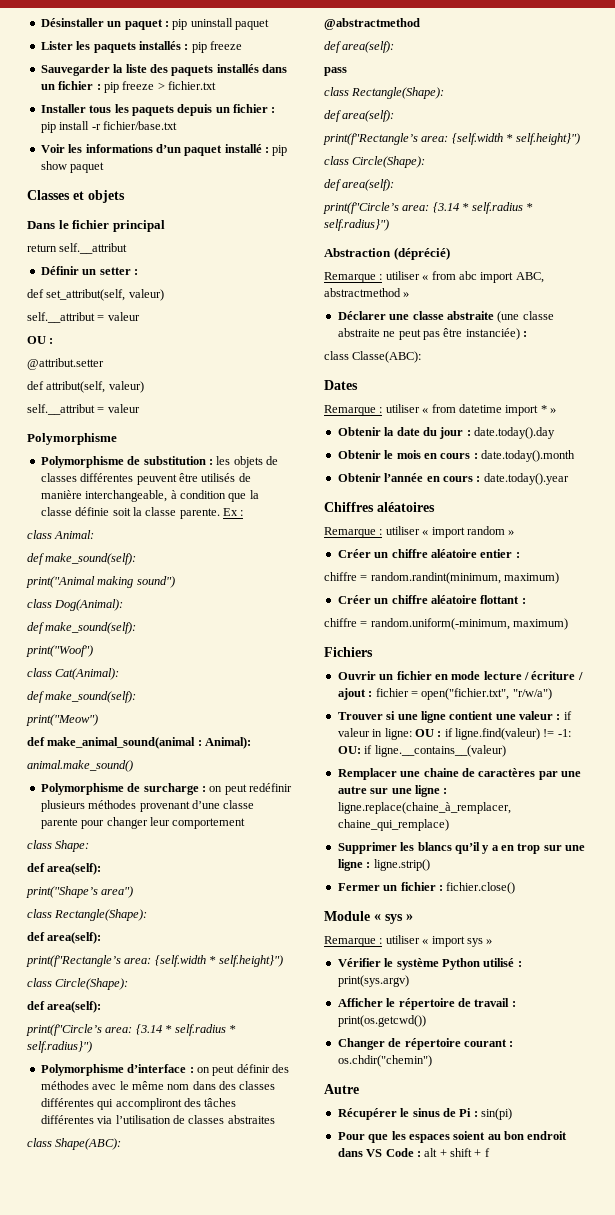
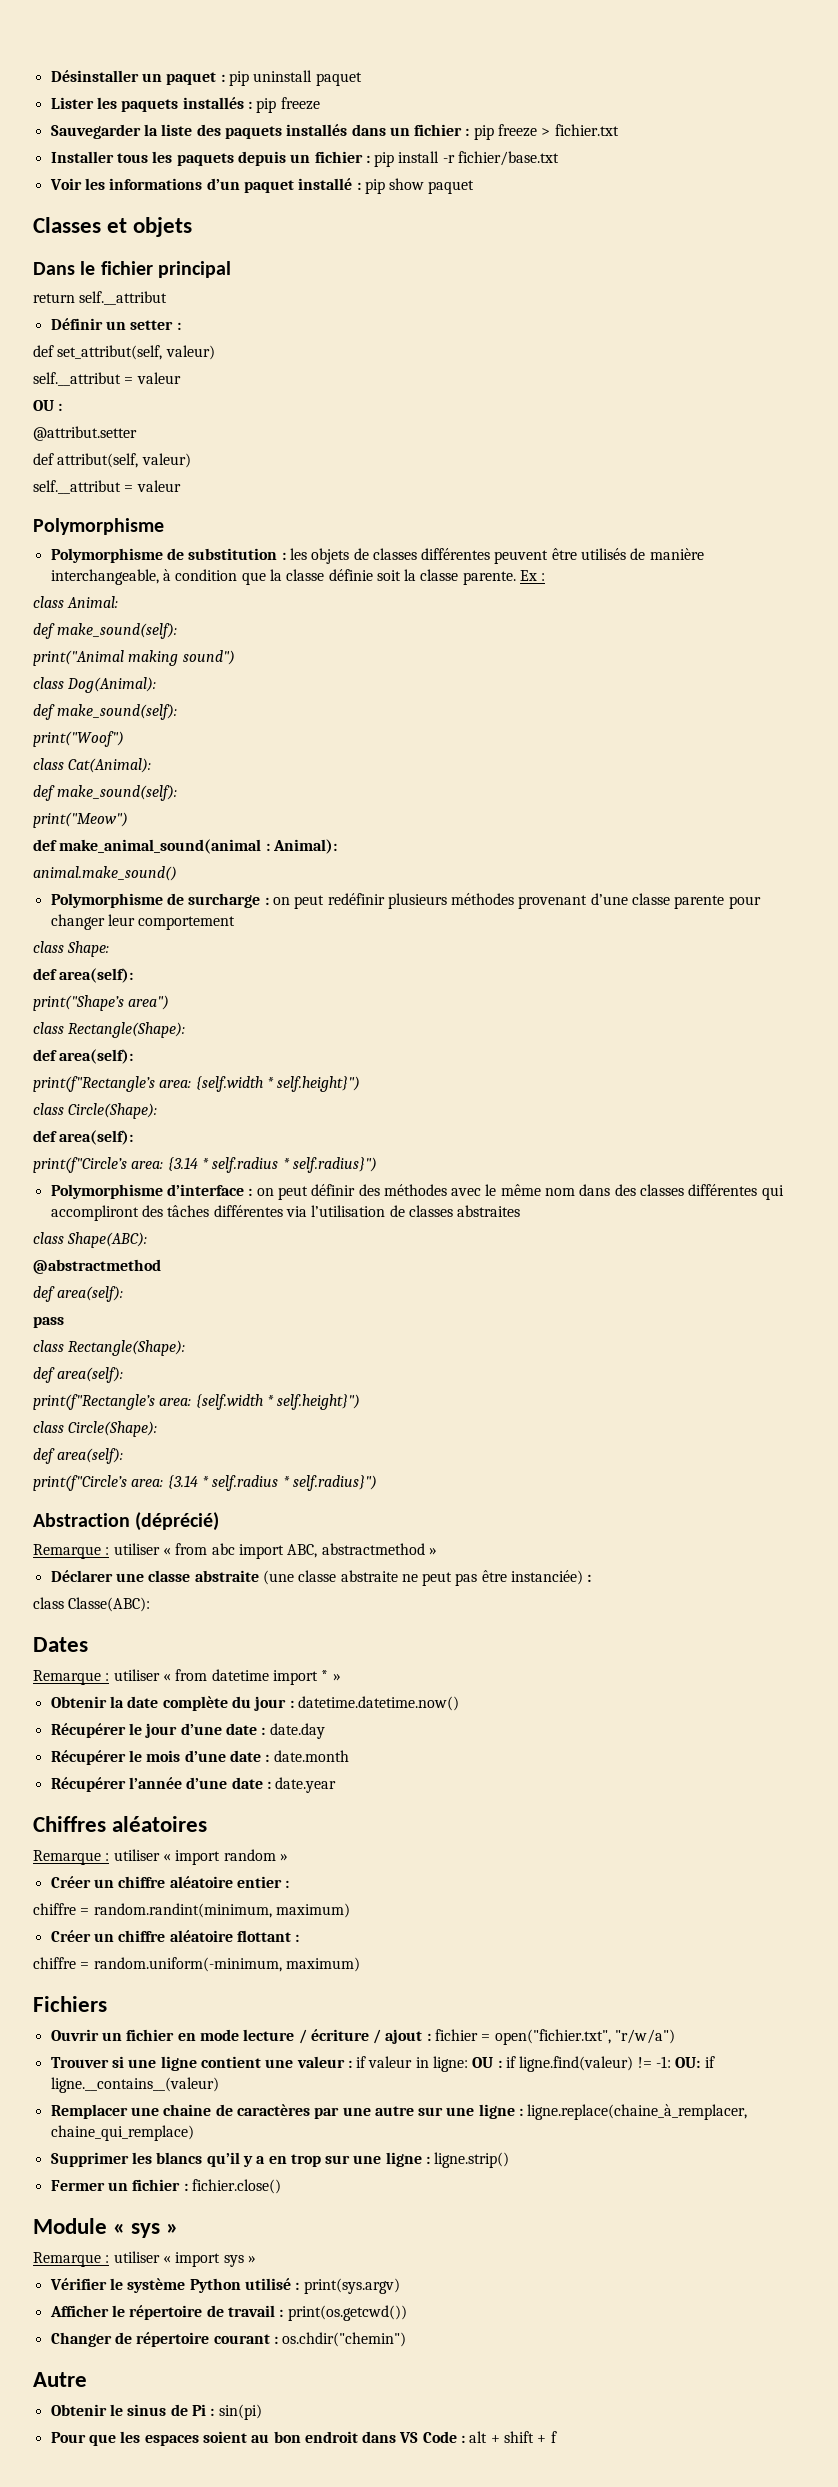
- Obtenir la date du jour : date.today().day
- Obtenir le mois en cours : date.today().month
- Obtenir l’année en cours : date.today().year
+ Obtenir la date complète du jour : datetime.datetime.now()
+ Récupérer le jour d’une date : date.day
+ Récupérer le mois d’une date : date.month
+ Récupérer l’année d’une date : date.year
- Récupérer le sinus de Pi : sin(pi)
+ Obtenir le sinus de Pi : sin(pi)

